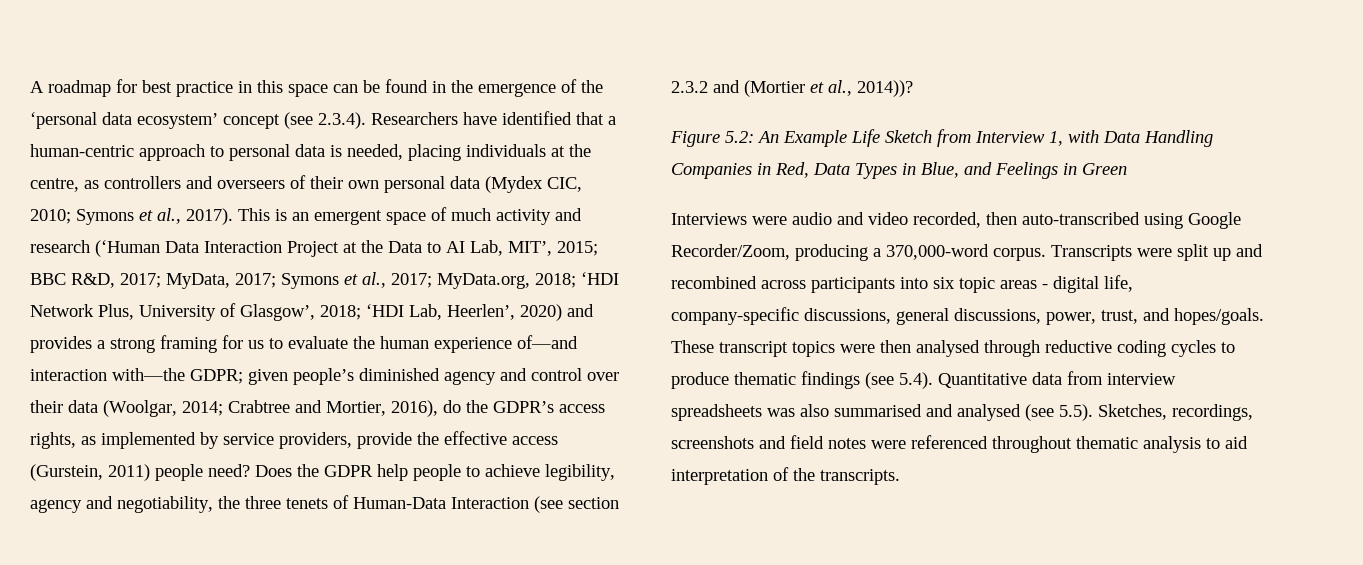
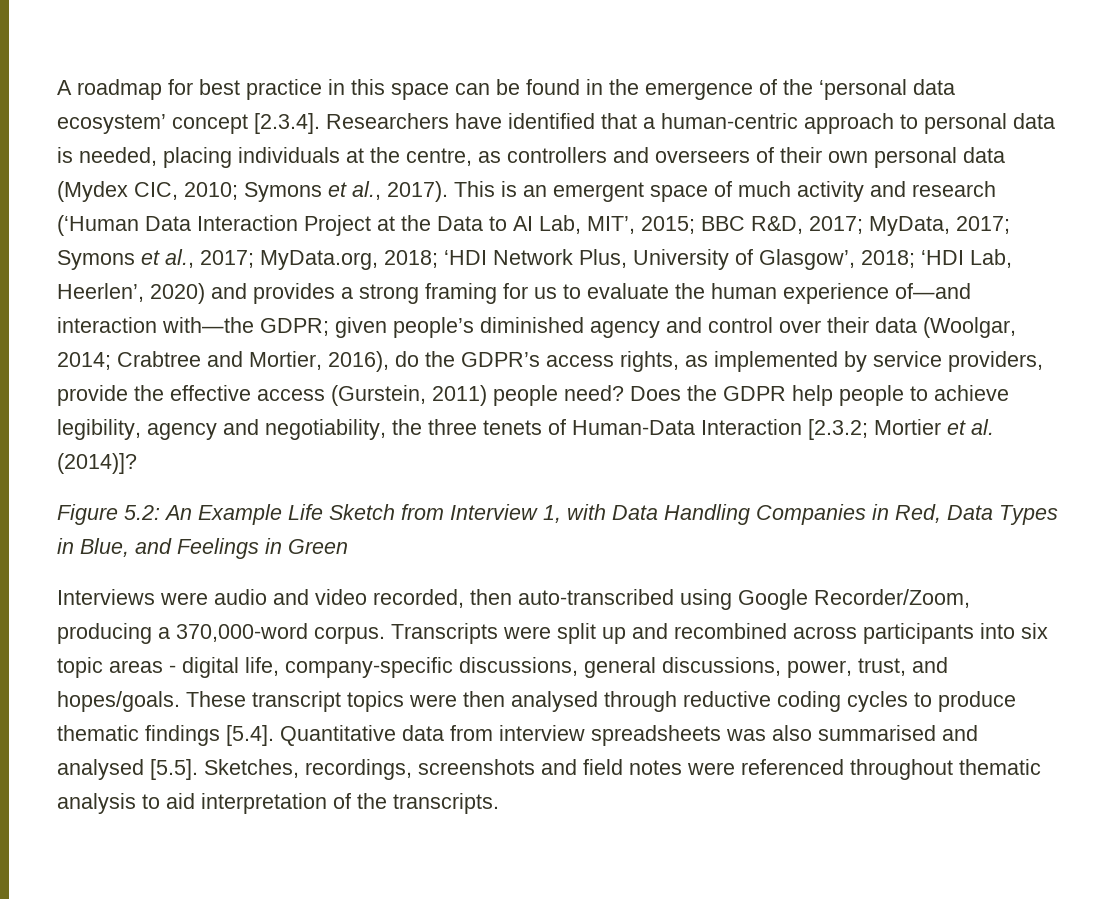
- A roadmap for best practice in this space can be found in the emergence of the ‘personal data ecosystem’ concept (see 2.3.4). Researchers have identified that a human-centric approach to personal data is needed, placing individuals at the centre, as controllers and overseers of their own personal data (Mydex CIC, 2010; Symons et al., 2017).
+ A roadmap for best practice in this space can be found in the emergence of the ‘personal data ecosystem’ concept [2.3.4]. Researchers have identified that a human-centric approach to personal data is needed, placing individuals at the centre, as controllers and overseers of their own personal data (Mydex CIC, 2010; Symons et al., 2017).
- Does the GDPR help people to achieve legibility, agency and negotiability, the three tenets of Human-Data Interaction (see section 2.3.2 and (Mortier et al., 2014))?
+ Does the GDPR help people to achieve legibility, agency and negotiability, the three tenets of Human-Data Interaction [2.3.2; Mortier et al. (2014)]?
- These transcript topics were then analysed through reductive coding cycles to produce thematic findings (see 5.4). Quantitative data from interview spreadsheets was also summarised and analysed (see 5.5). Sketches, recordings, screenshots and field notes were referenced throughout thematic analysis to aid interpretation of the transcripts.
+ These transcript topics were then analysed through reductive coding cycles to produce thematic findings [5.4]. Quantitative data from interview spreadsheets was also summarised and analysed [5.5]. Sketches, recordings, screenshots and field notes were referenced throughout thematic analysis to aid interpretation of the transcripts.

